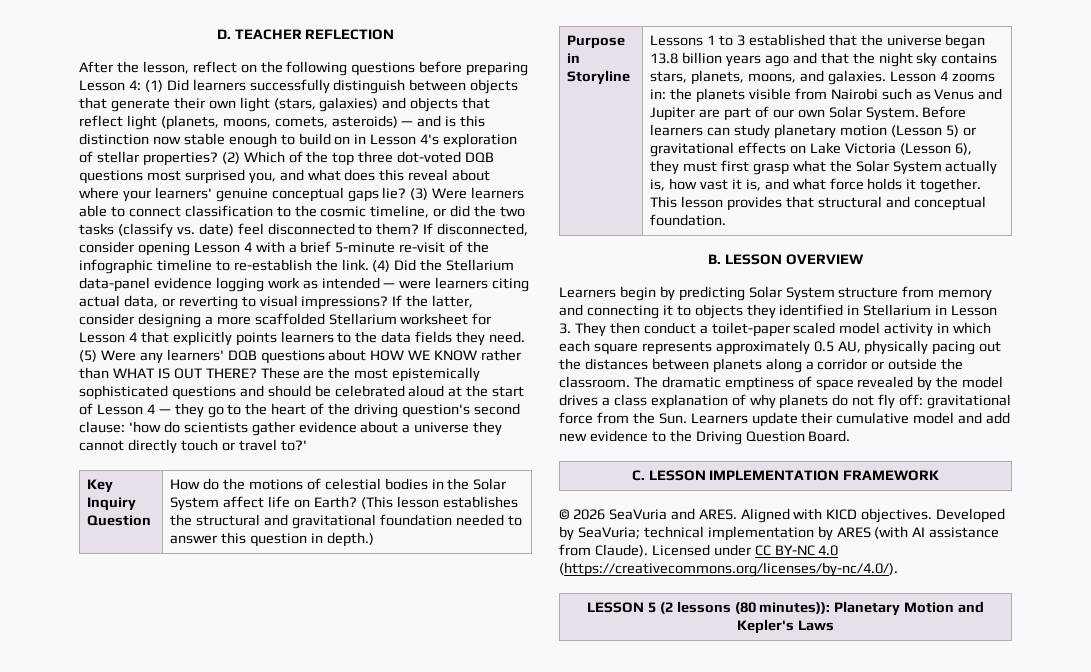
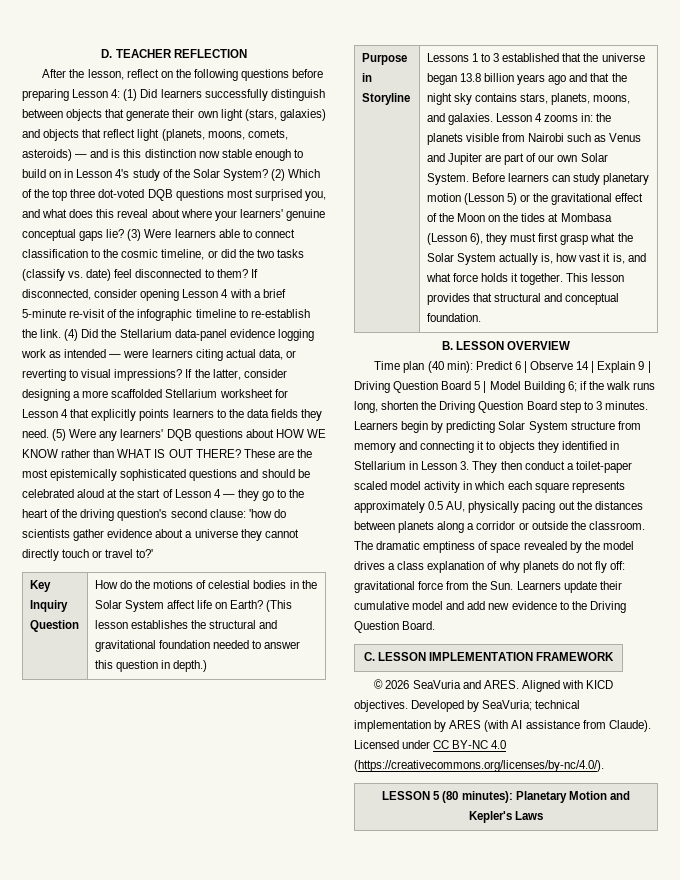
- After the lesson, reflect on the following questions before preparing Lesson 4: (1) Did learners successfully distinguish between objects that generate their own light (stars, galaxies) and objects that reflect light (planets, moons, comets, asteroids) — and is this distinction now stable enough to build on in Lesson 4's exploration of stellar properties?
+ After the lesson, reflect on the following questions before preparing Lesson 4: (1) Did learners successfully distinguish between objects that generate their own light (stars, galaxies) and objects that reflect light (planets, moons, comets, asteroids) — and is this distinction now stable enough to build on in Lesson 4's study of the Solar System?
- Before learners can study planetary motion (Lesson 5) or gravitational effects on Lake Victoria (Lesson 6), they must first grasp what the Solar System actually is, how vast it is, and what force holds it together.
+ Before learners can study planetary motion (Lesson 5) or the gravitational effect of the Moon on the tides at Mombasa (Lesson 6), they must first grasp what the Solar System actually is, how vast it is, and what force holds it together.
+ Time plan (40 min): Predict 6 | Observe 14 | Explain 9 | Driving Question Board 5 | Model Building 6; if the walk runs long, shorten the Driving Question Board step to 3 minutes.
- LESSON 5 (2 lessons (80 minutes)): Planetary Motion and Kepler's Laws
+ LESSON 5 (80 minutes): Planetary Motion and Kepler's Laws

